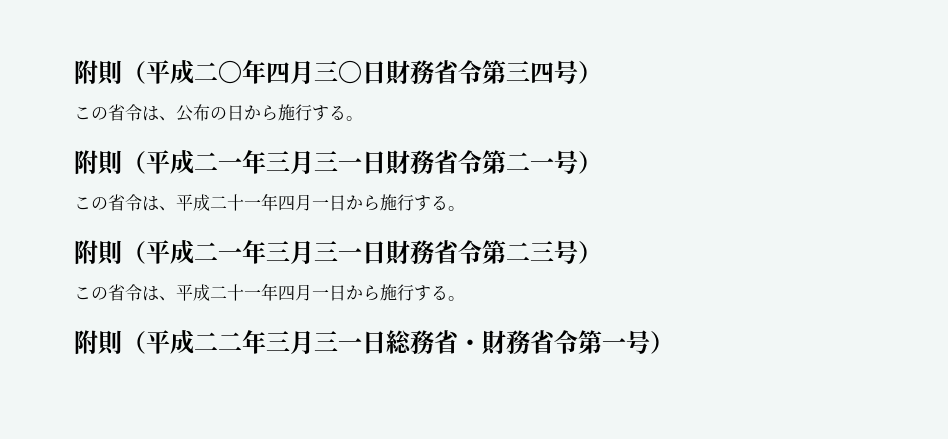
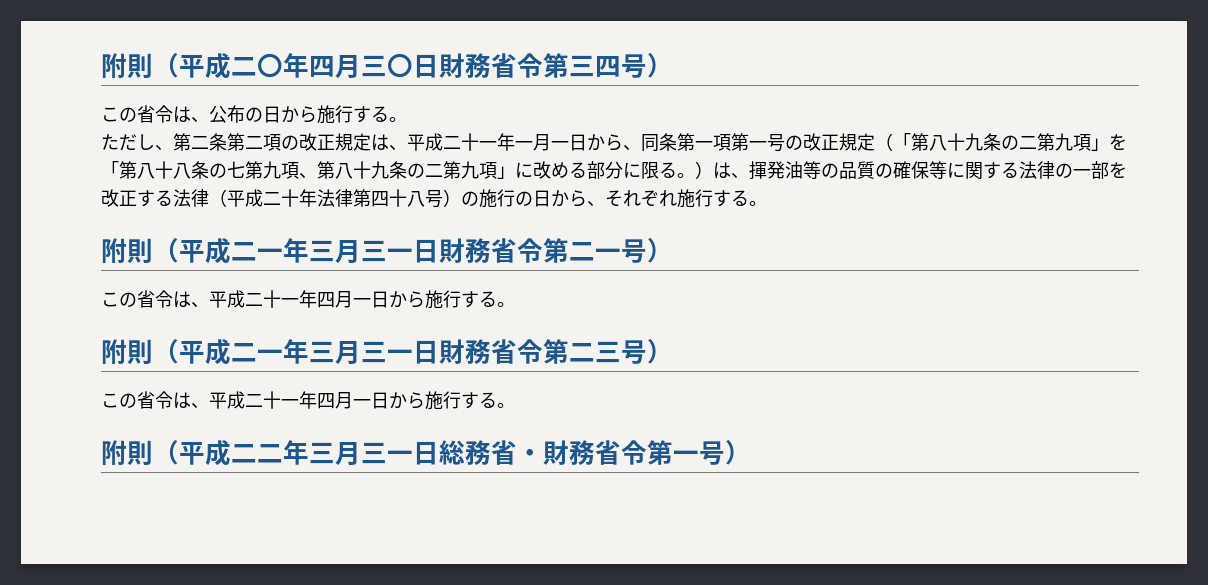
+ ただし、第二条第二項の改正規定は、平成二十一年一月一日から、同条第一項第一号の改正規定（「第八十九条の二第九項」を「第八十八条の七第九項、第八十九条の二第九項」に改める部分に限る。）は、揮発油等の品質の確保等に関する法律の一部を改正する法律（平成二十年法律第四十八号）の施行の日から、それぞれ施行する。

